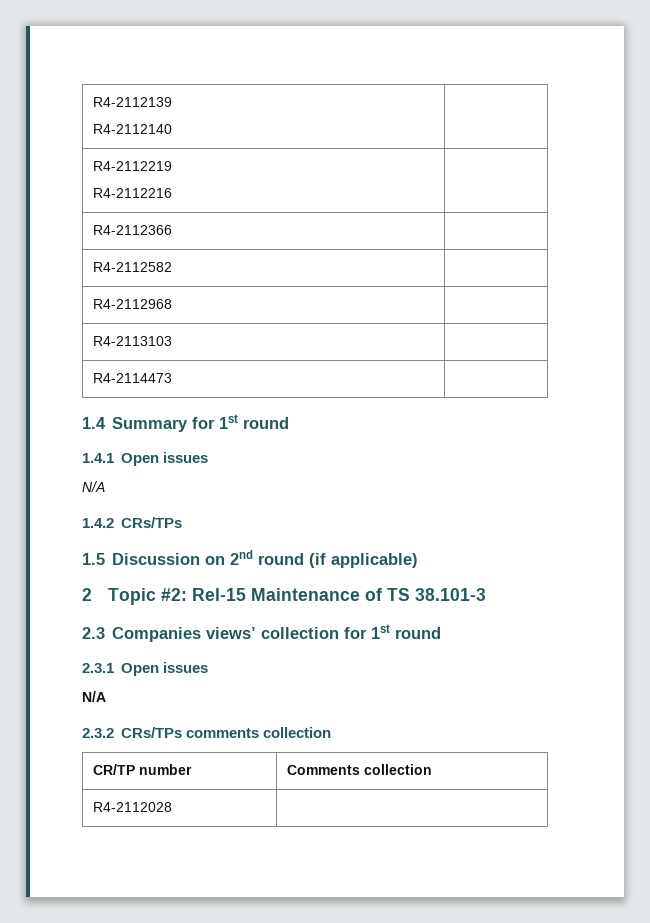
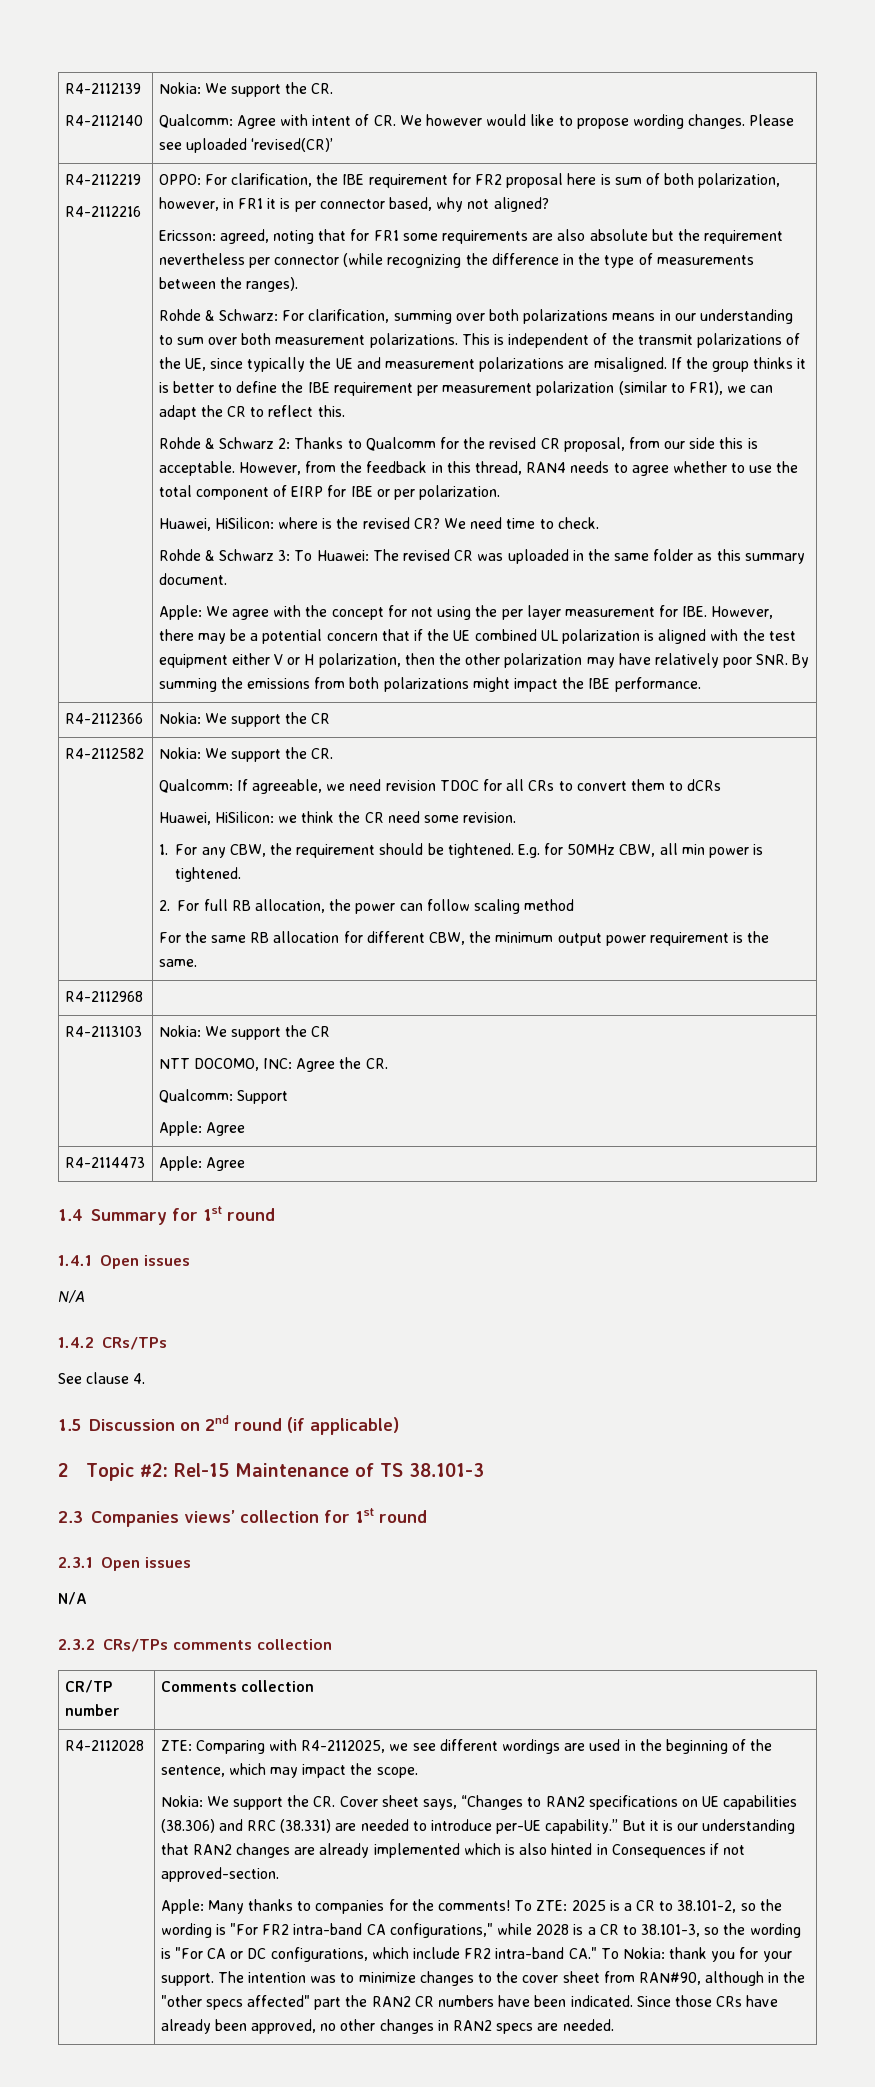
  R4-2112139
- R4-2112140 |
+ R4-2112140 | Nokia: We support the CR.
+ Qualcomm: Agree with intent of CR. We however would like to propose wording changes. Please see uploaded ‘revised(CR)’
  R4-2112219
- R4-2112216 |
- R4-2112366 |
- R4-2112582 |
+ R4-2112216 | OPPO: For clarification, the IBE requirement for FR2 proposal here is sum of both polarization, however, in FR1 it is per connector based, why not aligned?
+ Ericsson: agreed, noting that for FR1 some requirements are also absolute but the requirement nevertheless per connector (while recognizing the difference in the type of measurements between the ranges).
+ Rohde & Schwarz: For clarification, summing over both polarizations means in our understanding to sum over both measurement polarizations. This is independent of the transmit polarizations of the UE, since typically the UE and measurement polarizations are misaligned. If the group thinks it is better to define the IBE requirement per measurement polarization (similar to FR1), we can adapt the CR to reflect this.
+ Rohde & Schwarz 2: Thanks to Qualcomm for the revised CR proposal, from our side this is acceptable. However, from the feedback in this thread, RAN4 needs to agree whether to use the total component of EIRP for IBE or per polarization.
+ Huawei, HiSilicon: where is the revised CR? We need time to check.
+ Rohde & Schwarz 3: To Huawei: The revised CR was uploaded in the same folder as this summary document.
+ Apple: We agree with the concept for not using the per layer measurement for IBE. However, there may be a potential concern that if the UE combined UL polarization is aligned with the test equipment either V or H polarization, then the other polarization may have relatively poor SNR. By summing the emissions from both polarizations might impact the IBE performance.
+ R4-2112366 | Nokia: We support the CR
+ R4-2112582 | Nokia: We support the CR.
+ Qualcomm: If agreeable, we need revision TDOC for all CRs to convert them to dCRs
+ Huawei, HiSilicon: we think the CR need some revision.
+ 1. For any CBW, the requirement should be tightened. E.g. for 50MHz CBW, all min power is tightened.
+ 2. For full RB allocation, the power can follow scaling method
+ For the same RB allocation for different CBW, the minimum output power requirement is the same.
  R4-2112968 |
- R4-2113103 |
+ R4-2113103 | Nokia: We support the CR
+ NTT DOCOMO, INC: Agree the CR.
+ Qualcomm: Support
+ Apple: Agree
- R4-2114473 |
+ R4-2114473 | Apple: Agree
+ See clause 4.
+ ZTE: Comparing with R4-2112025, we see different wordings are used in the beginning of the sentence, which may impact the scope.
+ Nokia: We support the CR. Cover sheet says, “Changes to RAN2 specifications on UE capabilities (38.306) and RRC (38.331) are needed to introduce per-UE capability.” But it is our understanding that RAN2 changes are already implemented which is also hinted in Consequences if not approved-section.
+ Apple: Many thanks to companies for the comments! To ZTE: 2025 is a CR to 38.101-2, so the wording is "For FR2 intra-band CA configurations," while 2028 is a CR to 38.101-3, so the wording is "For CA or DC configurations, which include FR2 intra-band CA." To Nokia: thank you for your support. The intention was to minimize changes to the cover sheet from RAN#90, although in the "other specs affected" part the RAN2 CR numbers have been indicated. Since those CRs have already been approved, no other changes in RAN2 specs are needed.

